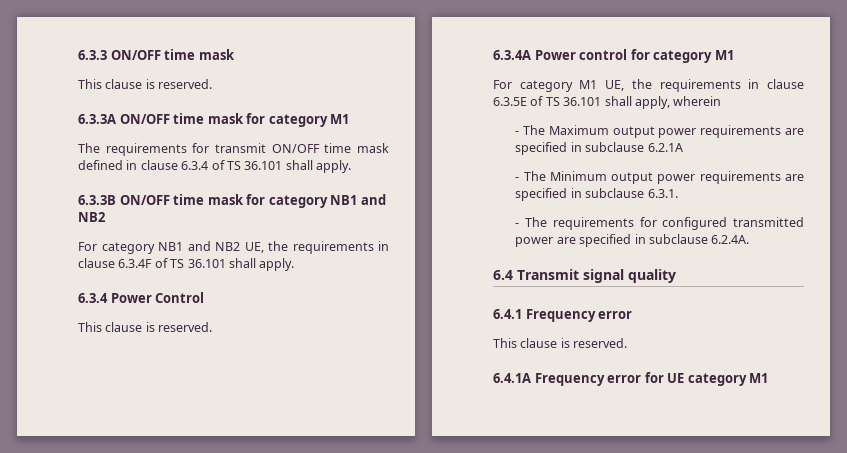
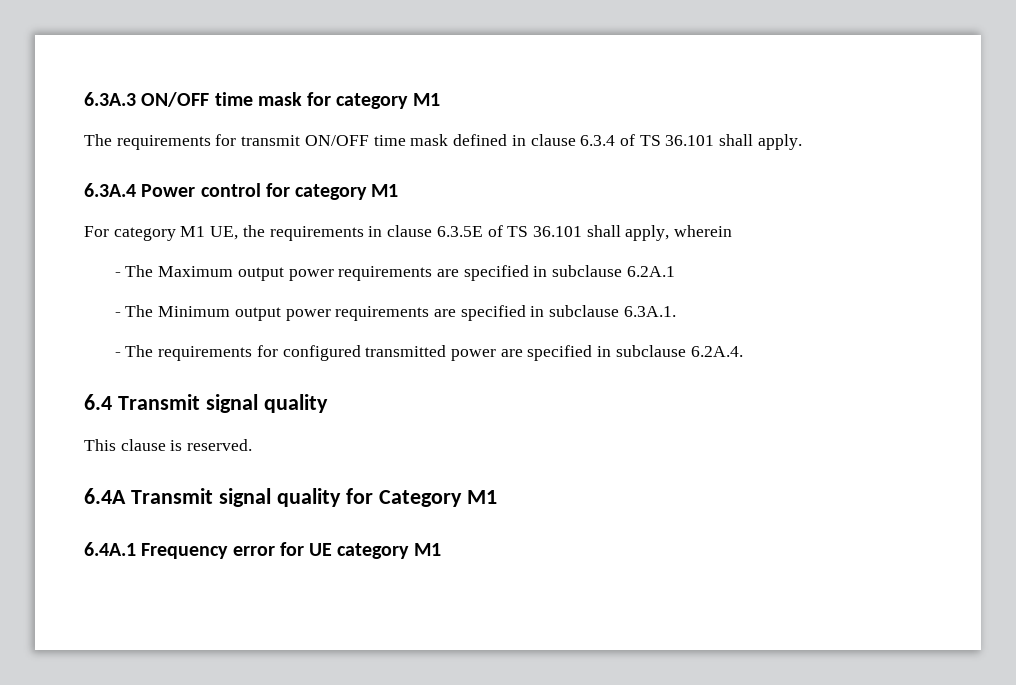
- 6.3.3 ON/OFF time mask
- This clause is reserved.
- 6.3.3A ON/OFF time mask for category M1
+ 6.3A.3 ON/OFF time mask for category M1
- 6.3.3B ON/OFF time mask for category NB1 and NB2
- For category NB1 and NB2 UE, the requirements in clause 6.3.4F of TS 36.101 shall apply.
- 6.3.4 Power Control
- This clause is reserved.
- 6.3.4A Power control for category M1
+ 6.3A.4 Power control for category M1
- - The Maximum output power requirements are specified in subclause 6.2.1A
+ - The Maximum output power requirements are specified in subclause 6.2A.1
- - The Minimum output power requirements are specified in subclause 6.3.1.
+ - The Minimum output power requirements are specified in subclause 6.3A.1.
- - The requirements for configured transmitted power are specified in subclause 6.2.4A.
+ - The requirements for configured transmitted power are specified in subclause 6.2A.4.
- 6.4.1 Frequency error
  This clause is reserved.
- 6.4.1A Frequency error for UE category M1
+ 6.4A Transmit signal quality for Category M1
+ 6.4A.1 Frequency error for UE category M1

